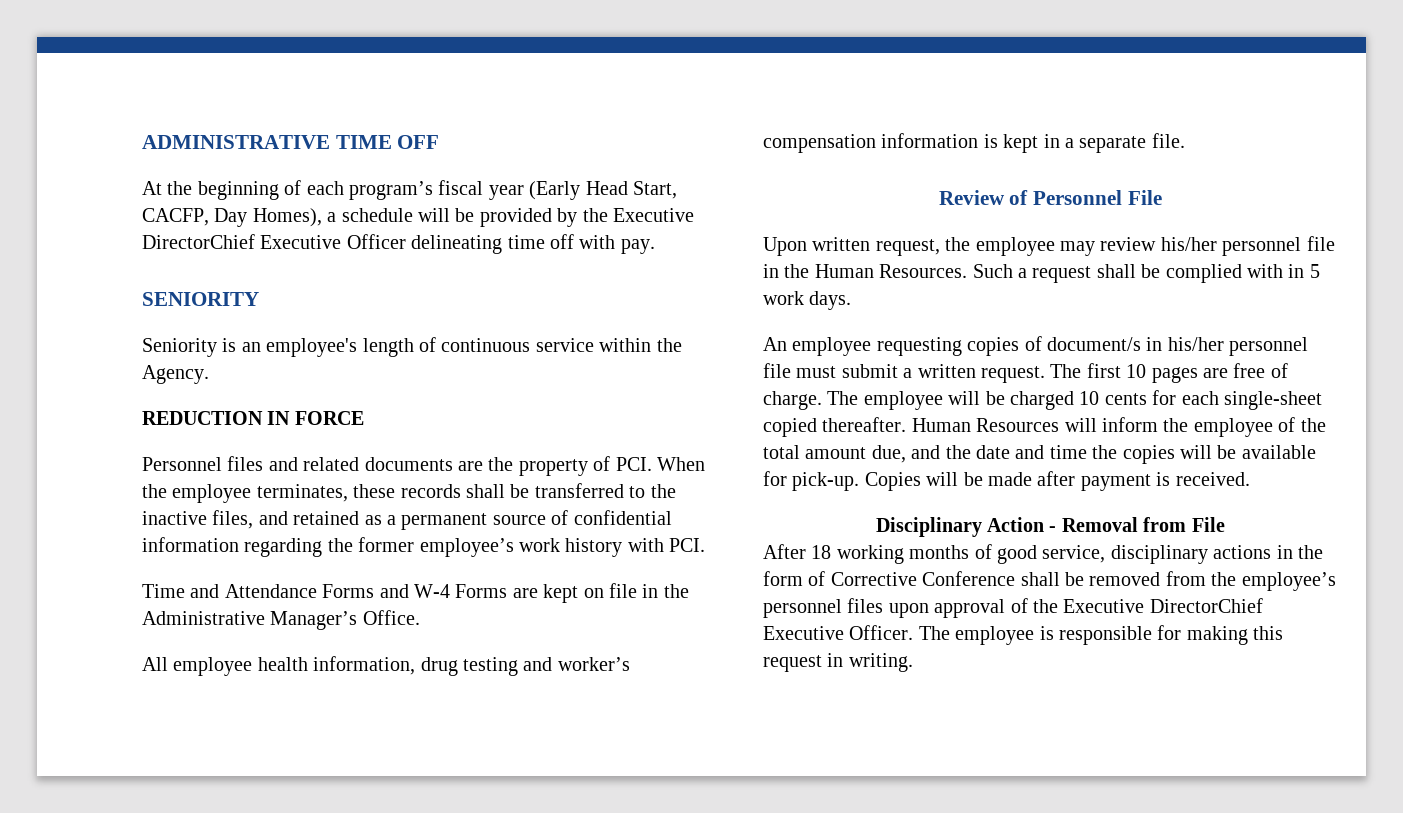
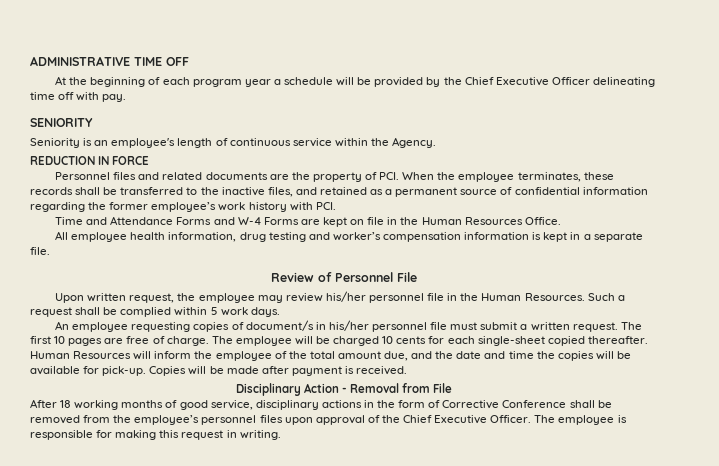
- At the beginning of each program’s fiscal year (Early Head Start, CACFP, Day Homes), a schedule will be provided by the Executive DirectorChief Executive Officer delineating time off with pay.
+ At the beginning of each program year a schedule will be provided by the Chief Executive Officer delineating time off with pay.
- Time and Attendance Forms and W-4 Forms are kept on file in the Administrative Manager’s Office.
+ Time and Attendance Forms and W-4 Forms are kept on file in the Human Resources Office.
- Such a request shall be complied with in 5 work days.
+ Such a request shall be complied within 5 work days.
- After 18 working months of good service, disciplinary actions in the form of Corrective Conference shall be removed from the employee’s personnel files upon approval of the Executive DirectorChief Executive Officer.
+ After 18 working months of good service, disciplinary actions in the form of Corrective Conference shall be removed from the employee’s personnel files upon approval of the Chief Executive Officer.

